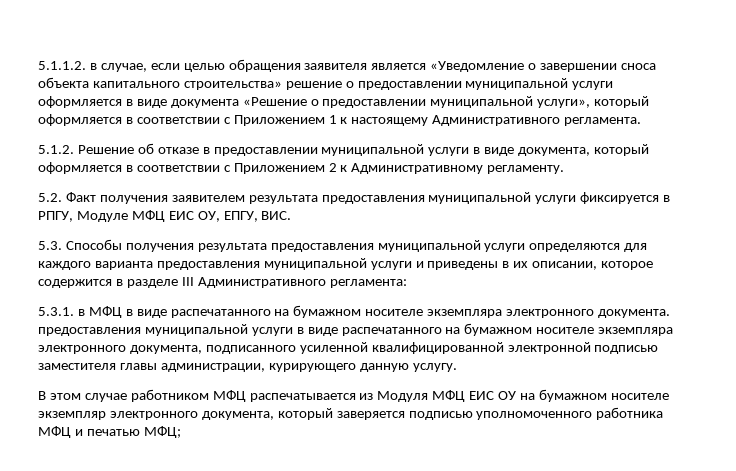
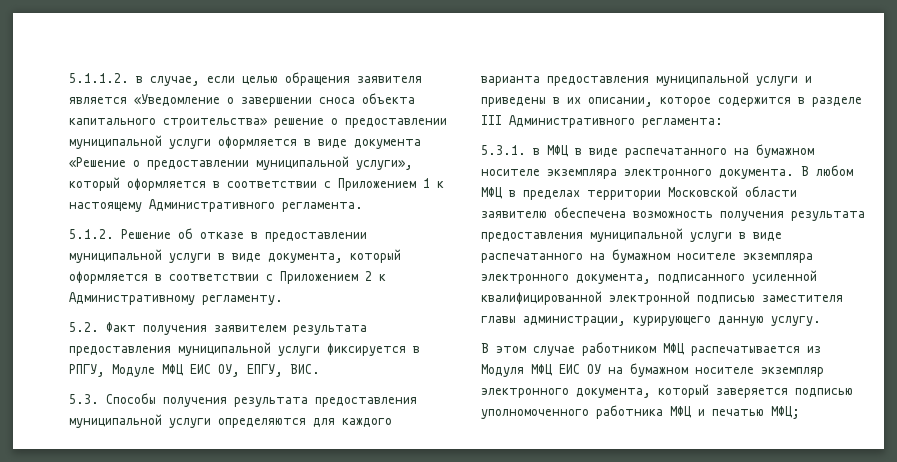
- 5.3.1. в МФЦ в виде распечатанного на бумажном носителе экземпляра электронного документа. предоставления муниципальной услуги в виде распечатанного на бумажном носителе экземпляра электронного документа, подписанного усиленной квалифицированной электронной подписью заместителя главы администрации, курирующего данную услугу.
+ 5.3.1. в МФЦ в виде распечатанного на бумажном носителе экземпляра электронного документа. В любом МФЦ в пределах территории Московской области заявителю обеспечена возможность получения результата предоставления муниципальной услуги в виде распечатанного на бумажном носителе экземпляра электронного документа, подписанного усиленной квалифицированной электронной подписью заместителя главы администрации, курирующего данную услугу.

